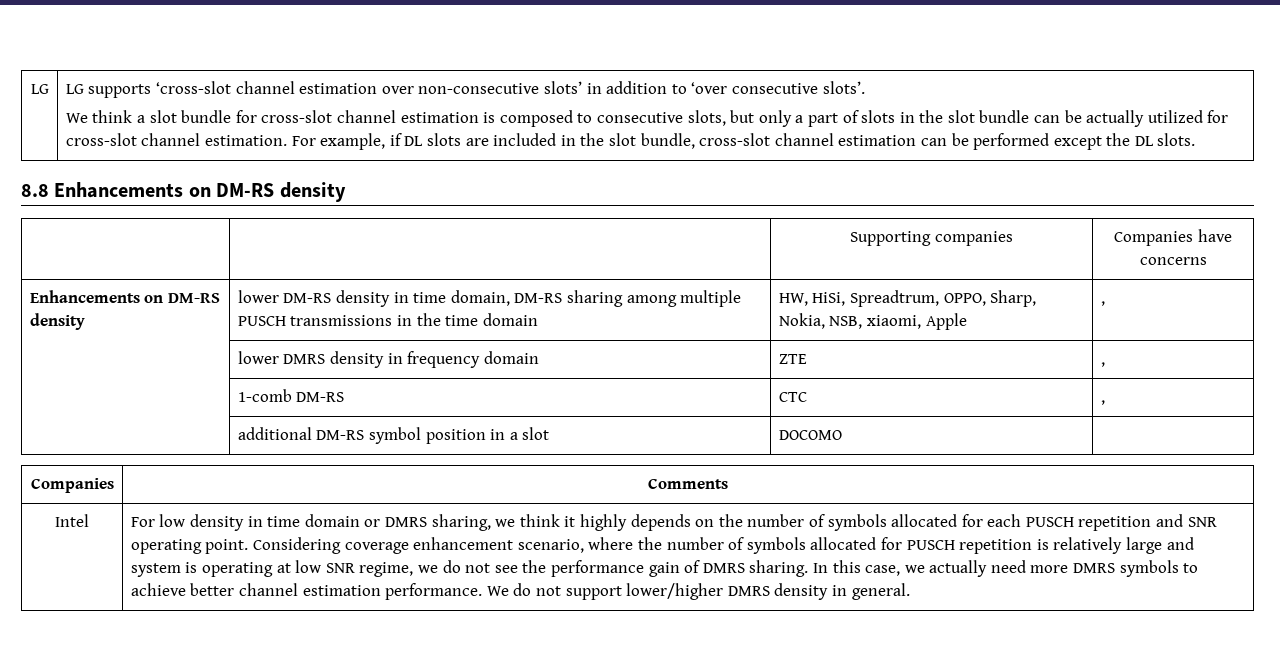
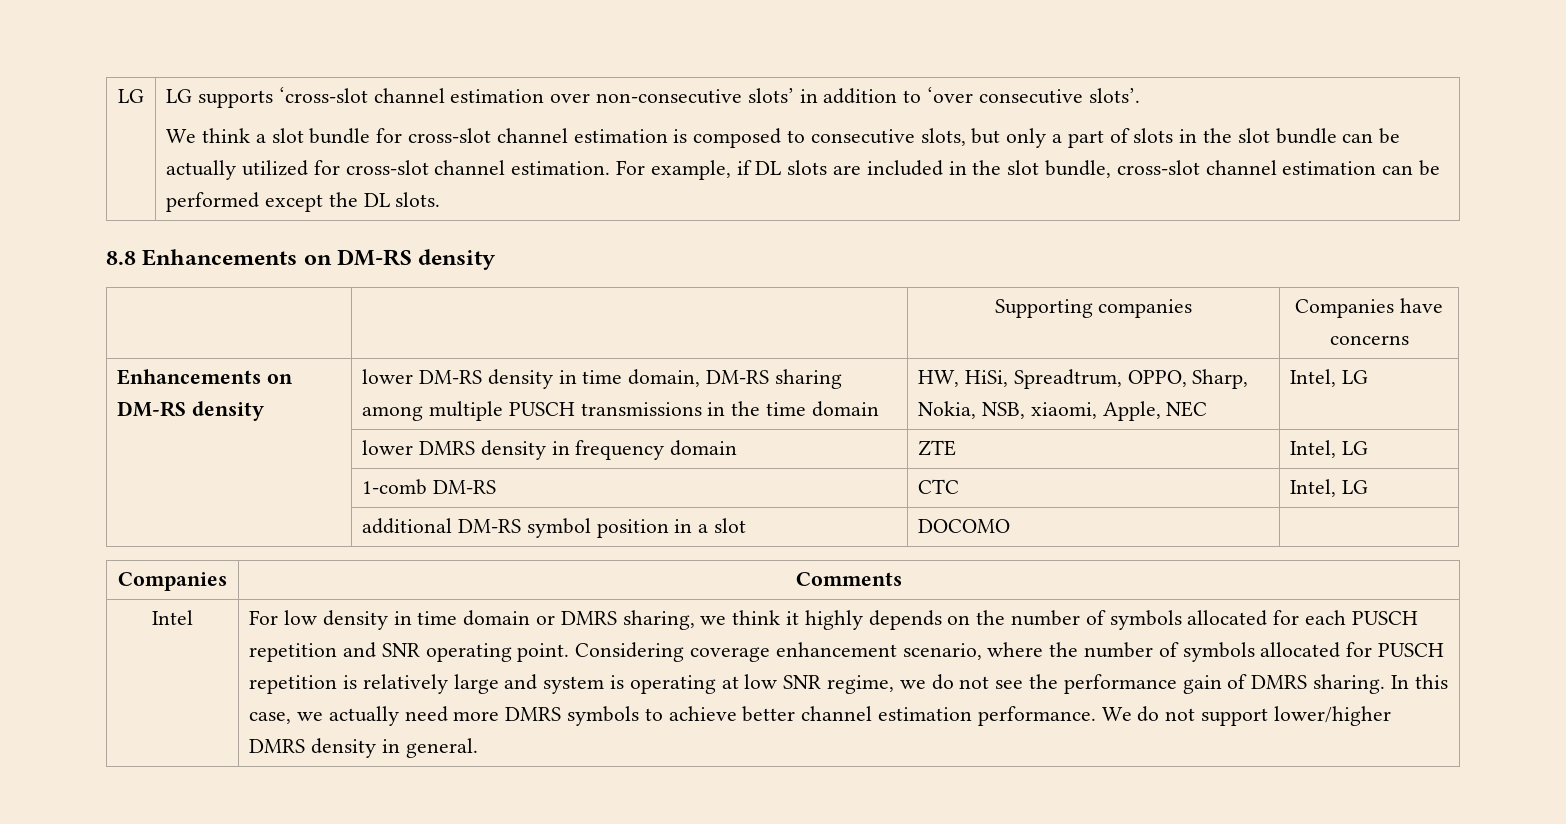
- Enhancements on DM-RS density | lower DM-RS density in time domain, DM-RS sharing among multiple PUSCH transmissions in the time domain | HW, HiSi, Spreadtrum, OPPO, Sharp, Nokia, NSB, xiaomi, Apple | ,
+ Enhancements on DM-RS density | lower DM-RS density in time domain, DM-RS sharing among multiple PUSCH transmissions in the time domain | HW, HiSi, Spreadtrum, OPPO, Sharp, Nokia, NSB, xiaomi, Apple, NEC | Intel, LG
- | lower DMRS density in frequency domain | ZTE | ,
+ | lower DMRS density in frequency domain | ZTE | Intel, LG
- | 1-comb DM-RS | CTC | ,
+ | 1-comb DM-RS | CTC | Intel, LG

